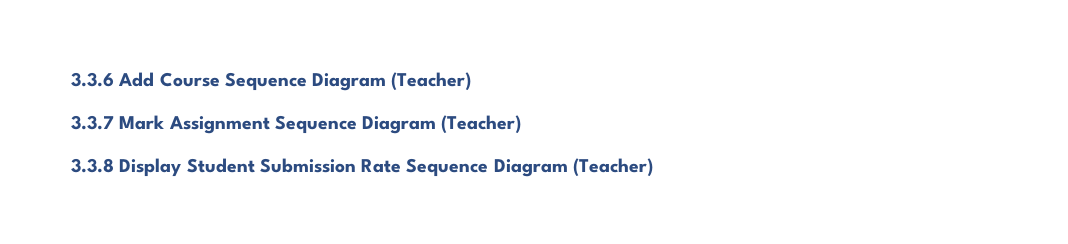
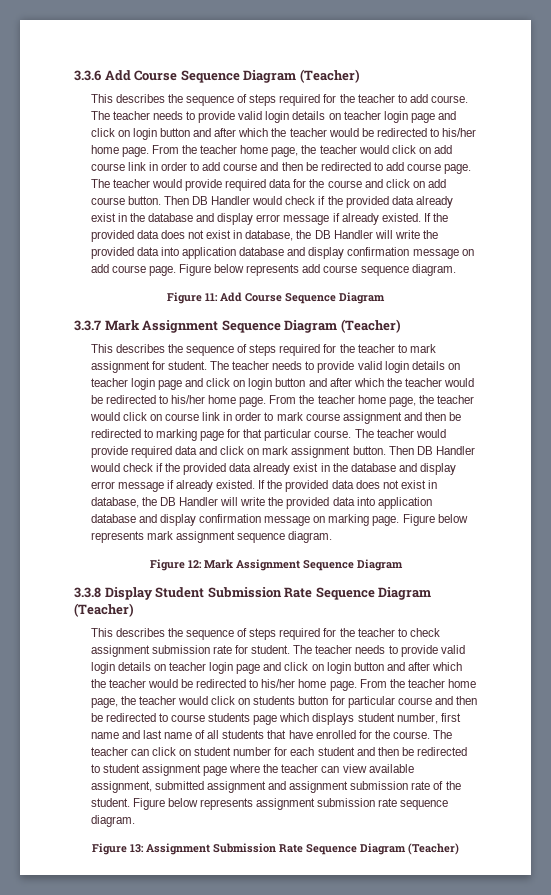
+ This describes the sequence of steps required for the teacher to add course. The teacher needs to provide valid login details on teacher login page and click on login button and after which the teacher would be redirected to his/her home page. From the teacher home page, the teacher would click on add course link in order to add course and then be redirected to add course page. The teacher would provide required data for the course and click on add course button. Then DB Handler would check if the provided data already exist in the database and display error message if already existed. If the provided data does not exist in database, the DB Handler will write the provided data into application database and display confirmation message on add course page. Figure below represents add course sequence diagram.
+ Figure 11: Add Course Sequence Diagram
+ This describes the sequence of steps required for the teacher to mark assignment for student. The teacher needs to provide valid login details on teacher login page and click on login button and after which the teacher would be redirected to his/her home page. From the teacher home page, the teacher would click on course link in order to mark course assignment and then be redirected to marking page for that particular course. The teacher would provide required data and click on mark assignment button. Then DB Handler would check if the provided data already exist in the database and display error message if already existed. If the provided data does not exist in database, the DB Handler will write the provided data into application database and display confirmation message on marking page. Figure below represents mark assignment sequence diagram.
+ Figure 12: Mark Assignment Sequence Diagram
+ This describes the sequence of steps required for the teacher to check assignment submission rate for student. The teacher needs to provide valid login details on teacher login page and click on login button and after which the teacher would be redirected to his/her home page. From the teacher home page, the teacher would click on students button for particular course and then be redirected to course students page which displays student number, first name and last name of all students that have enrolled for the course. The teacher can click on student number for each student and then be redirected to student assignment page where the teacher can view available assignment, submitted assignment and assignment submission rate of the student. Figure below represents assignment submission rate sequence diagram.
+ Figure 13: Assignment Submission Rate Sequence Diagram (Teacher)

